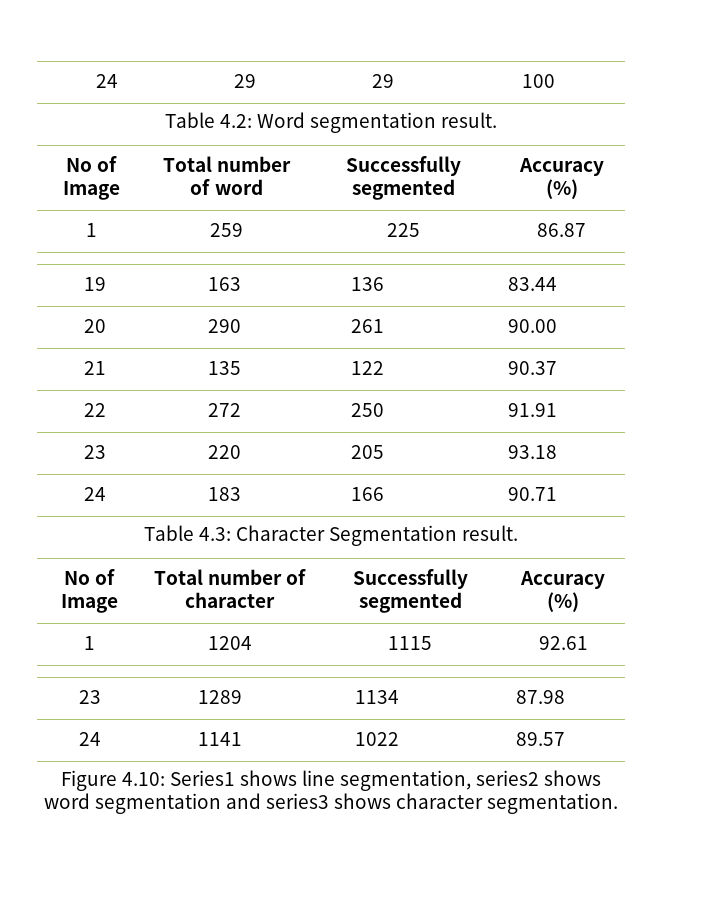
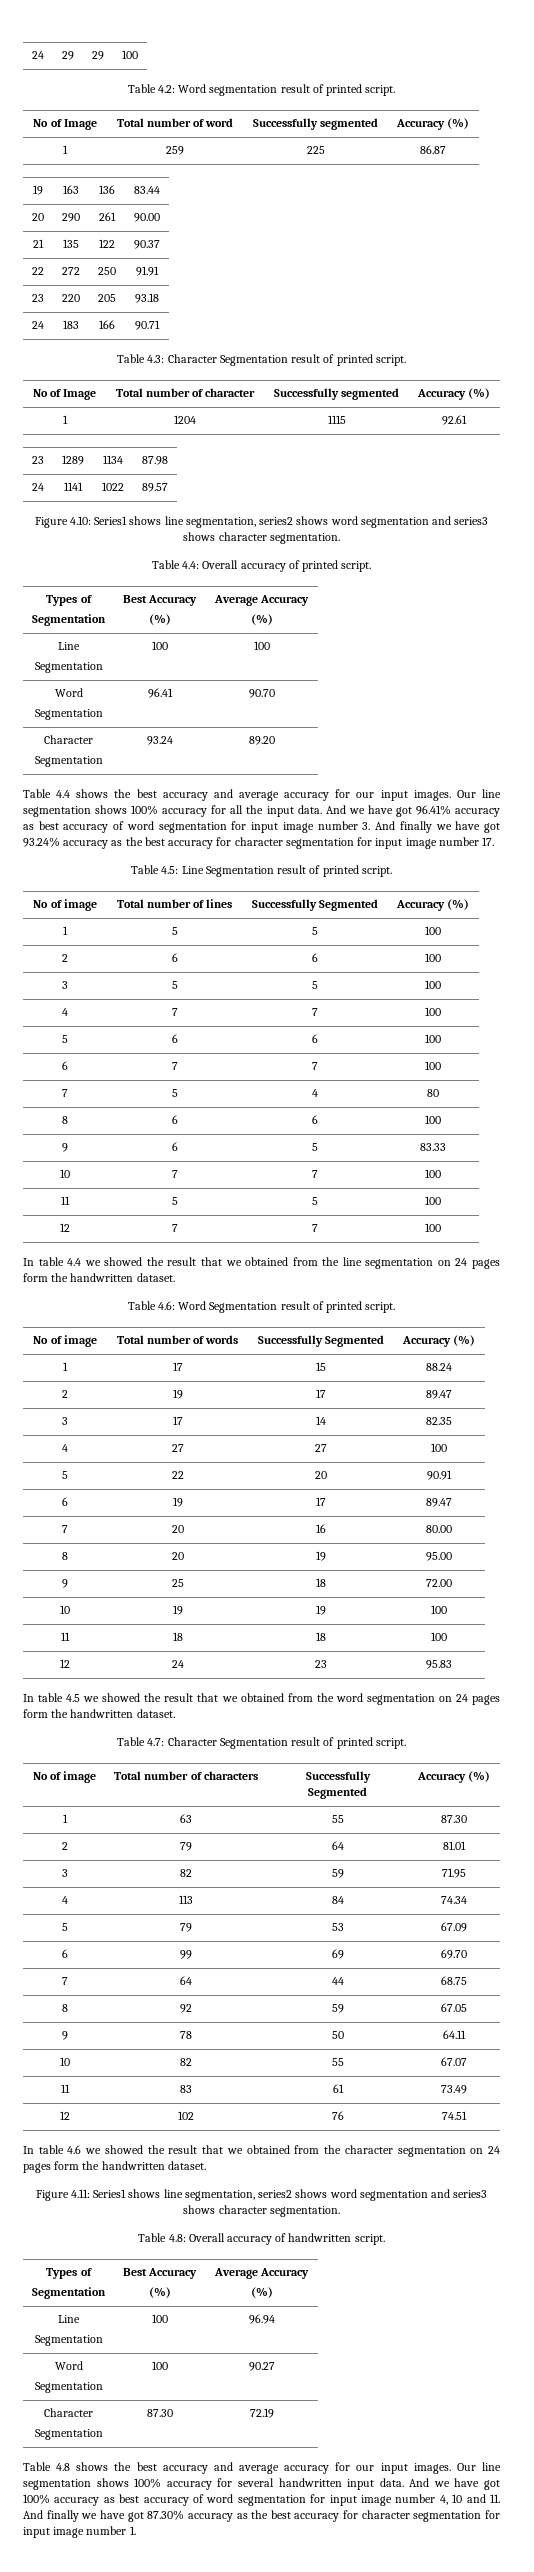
- Table 4.2: Word segmentation result.
+ Table 4.2: Word segmentation result of printed script.
- Table 4.3: Character Segmentation result.
+ Table 4.3: Character Segmentation result of printed script.
+ Table 4.4: Overall accuracy of printed script.
+ Types of
+ Segmentation | Best Accuracy
+ (%) | Average Accuracy
+ (%)
+ Line
+ Segmentation | 100 | 100
+ Word
+ Segmentation | 96.41 | 90.70
+ Character
+ Segmentation | 93.24 | 89.20
+ Table 4.4 shows the best accuracy and average accuracy for our input images. Our line segmentation shows 100% accuracy for all the input data. And we have got 96.41% accuracy as best accuracy of word segmentation for input image number 3. And finally we have got 93.24% accuracy as the best accuracy for character segmentation for input image number 17.
+ Table 4.5: Line Segmentation result of printed script.
+ No of image | Total number of lines | Successfully Segmented | Accuracy (%)
+ 1 | 5 | 5 | 100
+ 2 | 6 | 6 | 100
+ 3 | 5 | 5 | 100
+ 4 | 7 | 7 | 100
+ 5 | 6 | 6 | 100
+ 6 | 7 | 7 | 100
+ 7 | 5 | 4 | 80
+ 8 | 6 | 6 | 100
+ 9 | 6 | 5 | 83.33
+ 10 | 7 | 7 | 100
+ 11 | 5 | 5 | 100
+ 12 | 7 | 7 | 100
+ In table 4.4 we showed the result that we obtained from the line segmentation on 24 pages form the handwritten dataset.
+ Table 4.6: Word Segmentation result of printed script.
+ No of image | Total number of words | Successfully Segmented | Accuracy (%)
+ 1 | 17 | 15 | 88.24
+ 2 | 19 | 17 | 89.47
+ 3 | 17 | 14 | 82.35
+ 4 | 27 | 27 | 100
+ 5 | 22 | 20 | 90.91
+ 6 | 19 | 17 | 89.47
+ 7 | 20 | 16 | 80.00
+ 8 | 20 | 19 | 95.00
+ 9 | 25 | 18 | 72.00
+ 10 | 19 | 19 | 100
+ 11 | 18 | 18 | 100
+ 12 | 24 | 23 | 95.83
+ In table 4.5 we showed the result that we obtained from the word segmentation on 24 pages form the handwritten dataset.
+ Table 4.7: Character Segmentation result of printed script.
+ No of image | Total number of characters | Successfully Segmented | Accuracy (%)
+ 1 | 63 | 55 | 87.30
+ 2 | 79 | 64 | 81.01
+ 3 | 82 | 59 | 71.95
+ 4 | 113 | 84 | 74.34
+ 5 | 79 | 53 | 67.09
+ 6 | 99 | 69 | 69.70
+ 7 | 64 | 44 | 68.75
+ 8 | 92 | 59 | 67.05
+ 9 | 78 | 50 | 64.11
+ 10 | 82 | 55 | 67.07
+ 11 | 83 | 61 | 73.49
+ 12 | 102 | 76 | 74.51
+ In table 4.6 we showed the result that we obtained from the character segmentation on 24 pages form the handwritten dataset.
+ Figure 4.11: Series1 shows line segmentation, series2 shows word segmentation and series3 shows character segmentation.
+ Table 4.8: Overall accuracy of handwritten script.
+ Types of
+ Segmentation | Best Accuracy
+ (%) | Average Accuracy
+ (%)
+ Line
+ Segmentation | 100 | 96.94
+ Word
+ Segmentation | 100 | 90.27
+ Character
+ Segmentation | 87.30 | 72.19
+ Table 4.8 shows the best accuracy and average accuracy for our input images. Our line segmentation shows 100% accuracy for several handwritten input data. And we have got 100% accuracy as best accuracy of word segmentation for input image number 4, 10 and 11. And finally we have got 87.30% accuracy as the best accuracy for character segmentation for input image number 1.

